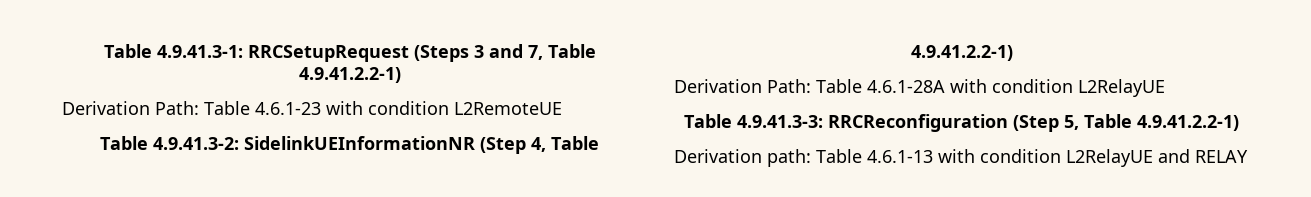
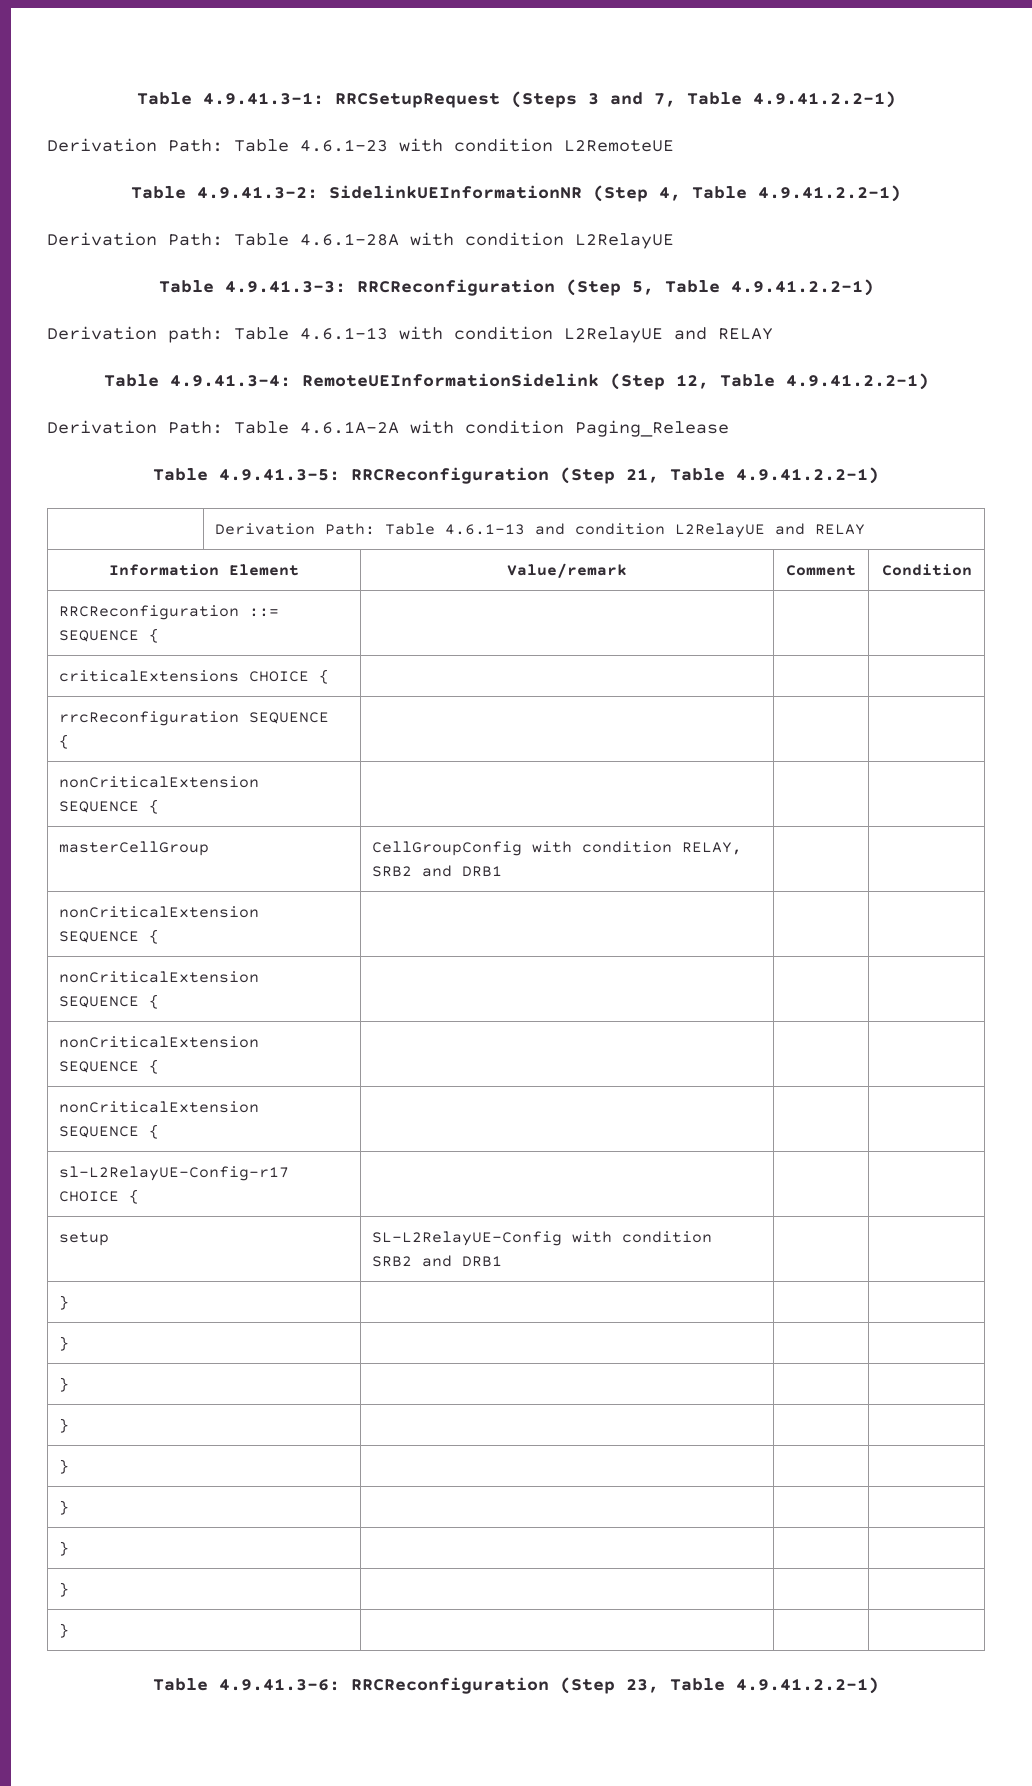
+ Table 4.9.41.3-4: RemoteUEInformationSidelink (Step 12, Table 4.9.41.2.2-1)
+ Derivation Path: Table 4.6.1A-2A with condition Paging_Release
+ Table 4.9.41.3-5: RRCReconfiguration (Step 21, Table 4.9.41.2.2-1)
+ | Derivation Path: Table 4.6.1-13 and condition L2RelayUE and RELAY
+ Information Element | Value/remark | Comment | Condition
+ RRCReconfiguration ::= SEQUENCE { | | |
+ criticalExtensions CHOICE { | | |
+ rrcReconfiguration SEQUENCE { | | |
+ nonCriticalExtension SEQUENCE { | | |
+ masterCellGroup | CellGroupConfig with condition RELAY, SRB2 and DRB1 | |
+ nonCriticalExtension SEQUENCE { | | |
+ nonCriticalExtension SEQUENCE { | | |
+ nonCriticalExtension SEQUENCE { | | |
+ nonCriticalExtension SEQUENCE { | | |
+ sl-L2RelayUE-Config-r17 CHOICE { | | |
+ setup | SL-L2RelayUE-Config with condition SRB2 and DRB1 | |
+ } | | |
+ } | | |
+ } | | |
+ } | | |
+ } | | |
+ } | | |
+ } | | |
+ } | | |
+ } | | |
+ Table 4.9.41.3-6: RRCReconfiguration (Step 23, Table 4.9.41.2.2-1)

